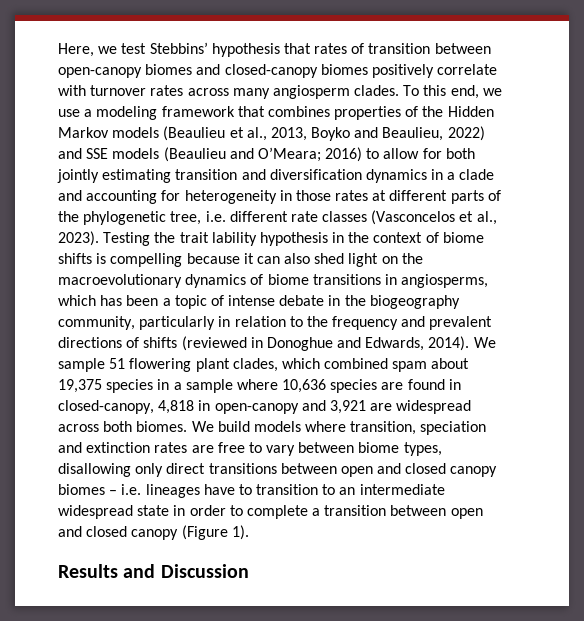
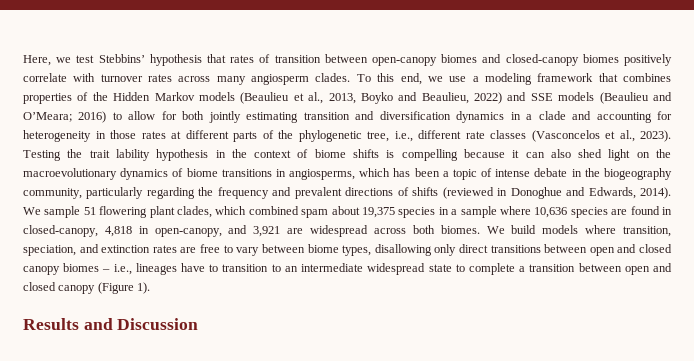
- 2016) to allow for both jointly estimating transition and diversification dynamics in a clade and accounting for heterogeneity in those rates at different parts of the phylogenetic tree, i.e. different rate classes (Vasconcelos et al., 2023).
+ 2016) to allow for both jointly estimating transition and diversification dynamics in a clade and accounting for heterogeneity in those rates at different parts of the phylogenetic tree, i.e., different rate classes (Vasconcelos et al., 2023).
- Testing the trait lability hypothesis in the context of biome shifts is compelling because it can also shed light on the macroevolutionary dynamics of biome transitions in angiosperms, which has been a topic of intense debate in the biogeography community, particularly in relation to the frequency and prevalent directions of shifts (reviewed in Donoghue and Edwards, 2014).
+ Testing the trait lability hypothesis in the context of biome shifts is compelling because it can also shed light on the macroevolutionary dynamics of biome transitions in angiosperms, which has been a topic of intense debate in the biogeography community, particularly regarding the frequency and prevalent directions of shifts (reviewed in Donoghue and Edwards, 2014).
- We sample 51 flowering plant clades, which combined spam about 19,375 species in a sample where 10,636 species are found in closed-canopy, 4,818 in open-canopy and 3,921 are widespread across both biomes.
+ We sample 51 flowering plant clades, which combined spam about 19,375 species in a sample where 10,636 species are found in closed-canopy, 4,818 in open-canopy, and 3,921 are widespread across both biomes.
- We build models where transition, speciation and extinction rates are free to vary between biome types, disallowing only direct transitions between open and closed canopy biomes – i.e. lineages have to transition to an intermediate widespread state in order to complete a transition between open and closed canopy (Figure 1).
+ We build models where transition, speciation, and extinction rates are free to vary between biome types, disallowing only direct transitions between open and closed canopy biomes – i.e., lineages have to transition to an intermediate widespread state to complete a transition between open and closed canopy (Figure 1).

